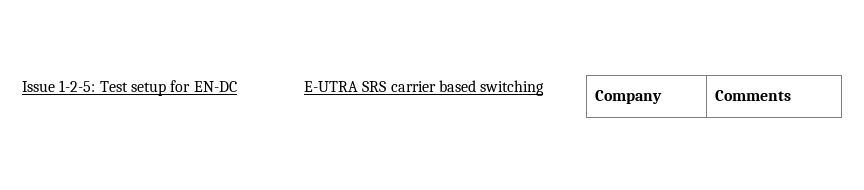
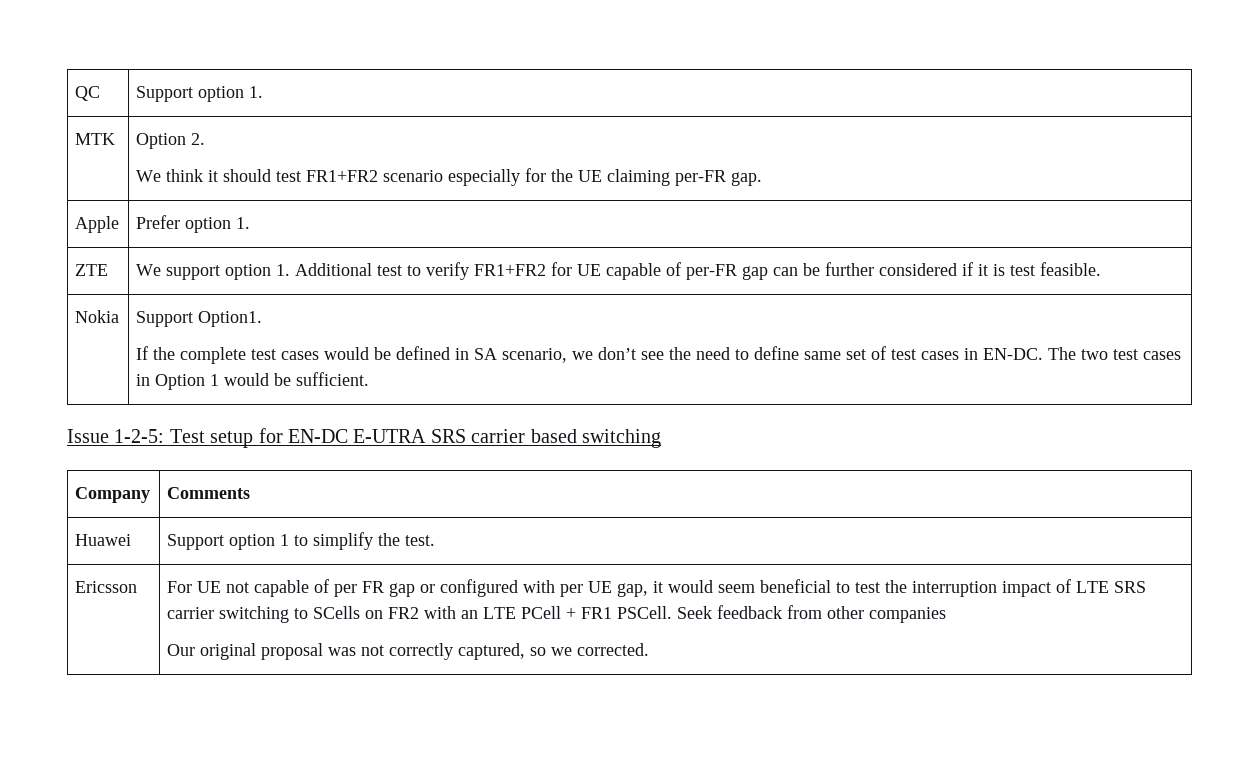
+ QC | Support option 1.
+ MTK | Option 2.
+ We think it should test FR1+FR2 scenario especially for the UE claiming per-FR gap.
+ Apple | Prefer option 1.
+ ZTE | We support option 1. Additional test to verify FR1+FR2 for UE capable of per-FR gap can be further considered if it is test feasible.
+ Nokia | Support Option1.
+ If the complete test cases would be defined in SA scenario, we don’t see the need to define same set of test cases in EN-DC. The two test cases in Option 1 would be sufficient.
+ Huawei | Support option 1 to simplify the test.
+ Ericsson | For UE not capable of per FR gap or configured with per UE gap, it would seem beneficial to test the interruption impact of LTE SRS carrier switching to SCells on FR2 with an LTE PCell + FR1 PSCell. Seek feedback from other companies
+ Our original proposal was not correctly captured, so we corrected.

